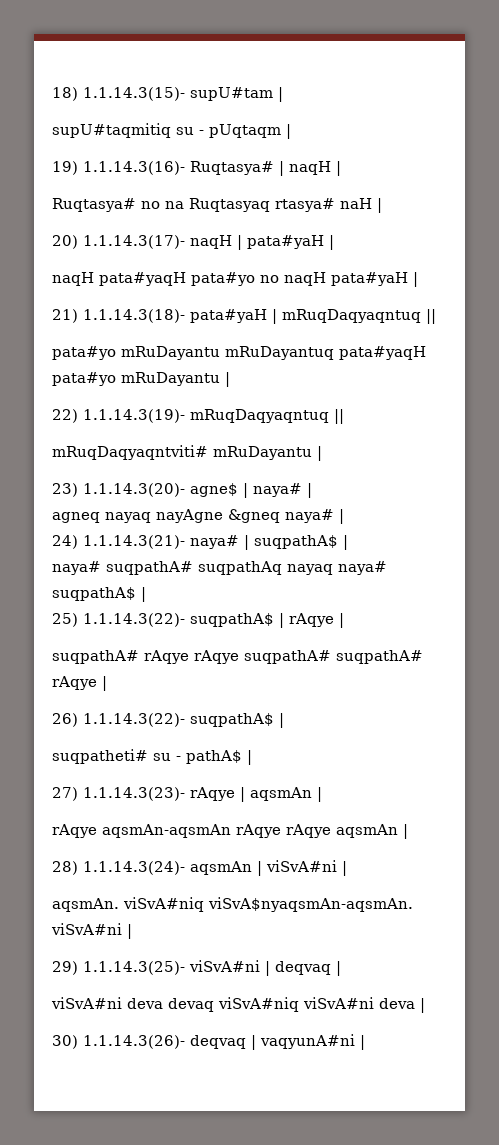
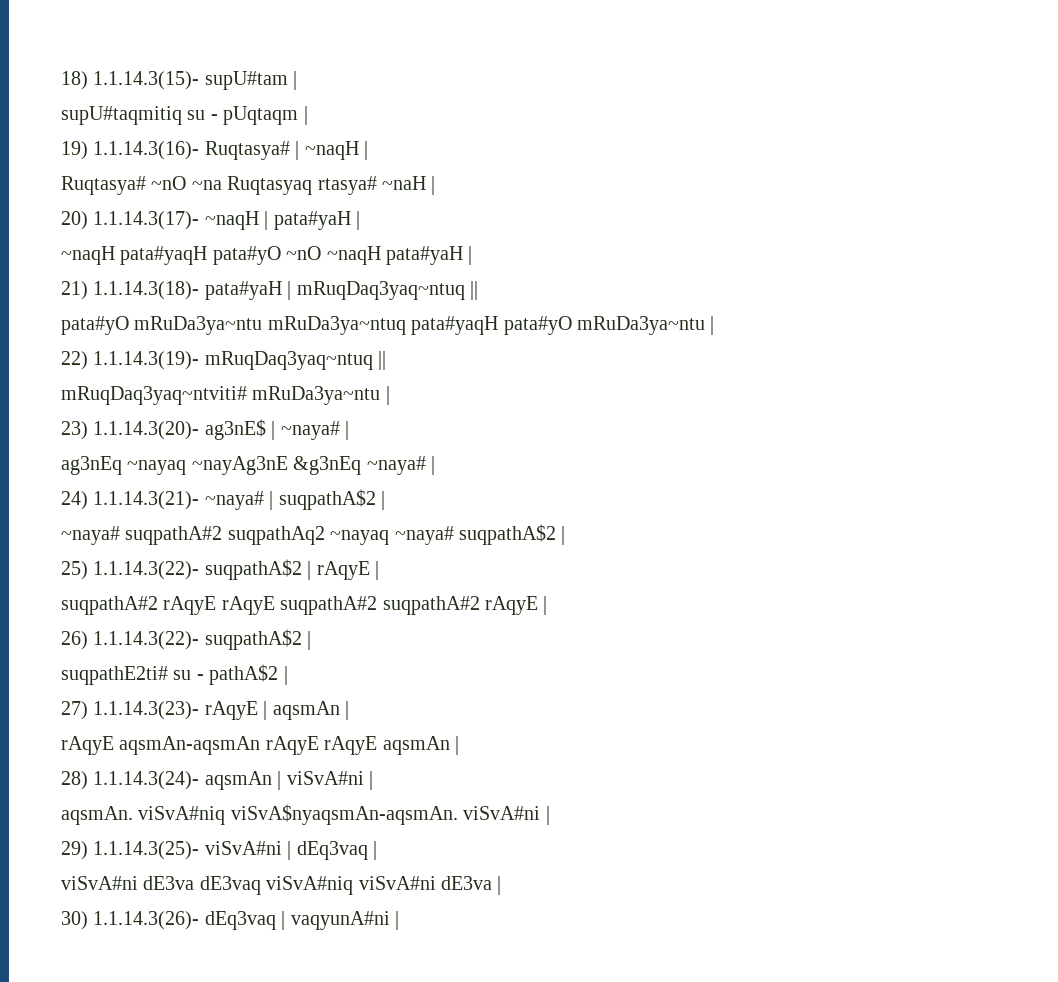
- 19) 1.1.14.3(16)- Ruqtasya# | naqH |
+ 19) 1.1.14.3(16)- Ruqtasya# | ~naqH |
- Ruqtasya# no na Ruqtasyaq rtasya# naH |
+ Ruqtasya# ~nO ~na Ruqtasyaq rtasya# ~naH |
- 20) 1.1.14.3(17)- naqH | pata#yaH |
+ 20) 1.1.14.3(17)- ~naqH | pata#yaH |
- naqH pata#yaqH pata#yo no naqH pata#yaH |
+ ~naqH pata#yaqH pata#yO ~nO ~naqH pata#yaH |
- 21) 1.1.14.3(18)- pata#yaH | mRuqDaqyaqntuq ||
- pata#yo mRuDayantu mRuDayantuq pata#yaqH pata#yo mRuDayantu |
+ 21) 1.1.14.3(18)- pata#yaH | mRuqDaq3yaq~ntuq ||
+ pata#yO mRuDa3ya~ntu mRuDa3ya~ntuq pata#yaqH pata#yO mRuDa3ya~ntu |
- 22) 1.1.14.3(19)- mRuqDaqyaqntuq ||
- mRuqDaqyaqntviti# mRuDayantu |
+ 22) 1.1.14.3(19)- mRuqDaq3yaq~ntuq ||
+ mRuqDaq3yaq~ntviti# mRuDa3ya~ntu |
- 23) 1.1.14.3(20)- agne$ | naya# |
- agneq nayaq nayAgne &gneq naya# |
- 24) 1.1.14.3(21)- naya# | suqpathA$ |
- naya# suqpathA# suqpathAq nayaq naya# suqpathA$ |
- 25) 1.1.14.3(22)- suqpathA$ | rAqye |
- suqpathA# rAqye rAqye suqpathA# suqpathA# rAqye |
+ 23) 1.1.14.3(20)- ag3nE$ | ~naya# |
+ ag3nEq ~nayaq ~nayAg3nE &g3nEq ~naya# |
+ 24) 1.1.14.3(21)- ~naya# | suqpathA$2 |
+ ~naya# suqpathA#2 suqpathAq2 ~nayaq ~naya# suqpathA$2 |
+ 25) 1.1.14.3(22)- suqpathA$2 | rAqyE |
+ suqpathA#2 rAqyE rAqyE suqpathA#2 suqpathA#2 rAqyE |
- 26) 1.1.14.3(22)- suqpathA$ |
- suqpatheti# su - pathA$ |
+ 26) 1.1.14.3(22)- suqpathA$2 |
+ suqpathE2ti# su - pathA$2 |
- 27) 1.1.14.3(23)- rAqye | aqsmAn |
+ 27) 1.1.14.3(23)- rAqyE | aqsmAn |
- rAqye aqsmAn-aqsmAn rAqye rAqye aqsmAn |
+ rAqyE aqsmAn-aqsmAn rAqyE rAqyE aqsmAn |
- 29) 1.1.14.3(25)- viSvA#ni | deqvaq |
+ 29) 1.1.14.3(25)- viSvA#ni | dEq3vaq |
- viSvA#ni deva devaq viSvA#niq viSvA#ni deva |
+ viSvA#ni dE3va dE3vaq viSvA#niq viSvA#ni dE3va |
- 30) 1.1.14.3(26)- deqvaq | vaqyunA#ni |
+ 30) 1.1.14.3(26)- dEq3vaq | vaqyunA#ni |

